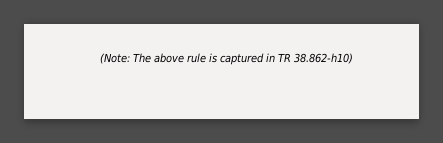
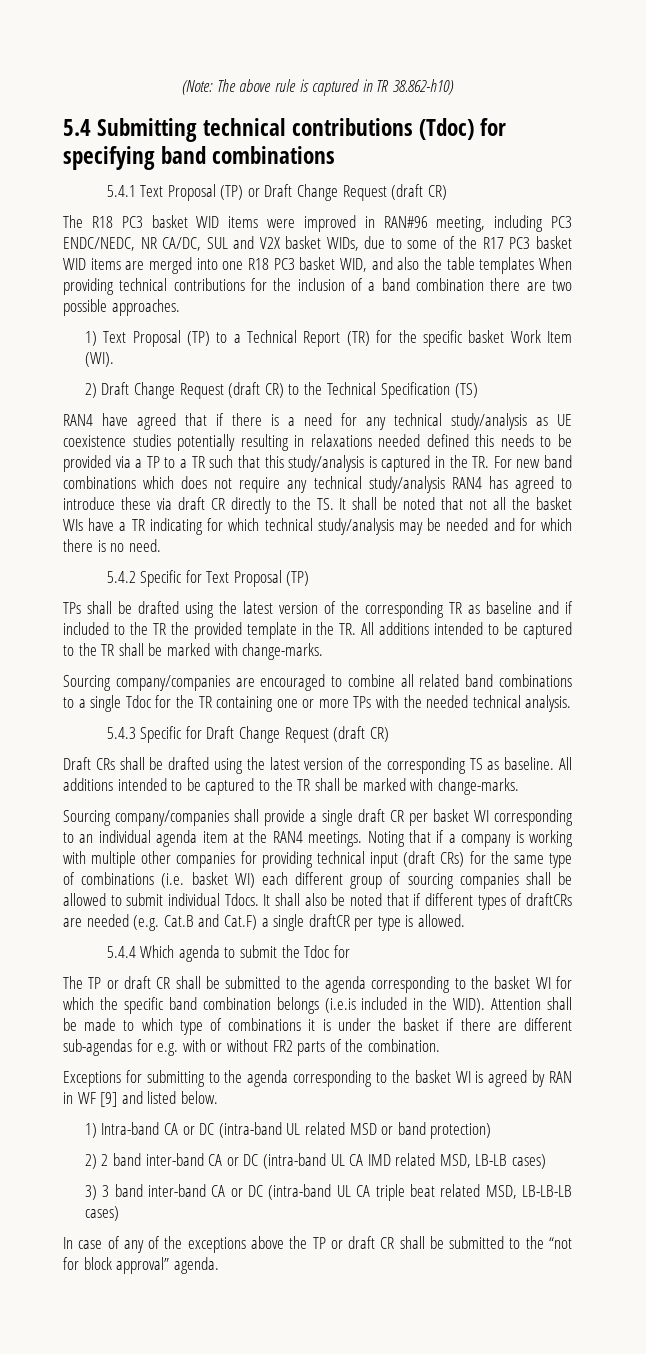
+ 5.4 Submitting technical contributions (Tdoc) for specifying band combinations
+ 5.4.1 Text Proposal (TP) or Draft Change Request (draft CR)
+ The R18 PC3 basket WID items were improved in RAN#96 meeting, including PC3 ENDC/NEDC, NR CA/DC, SUL and V2X basket WIDs, due to some of the R17 PC3 basket WID items are merged into one R18 PC3 basket WID, and also the table templates When providing technical contributions for the inclusion of a band combination there are two possible approaches.
+ 1) Text Proposal (TP) to a Technical Report (TR) for the specific basket Work Item (WI).
+ 2) Draft Change Request (draft CR) to the Technical Specification (TS)
+ RAN4 have agreed that if there is a need for any technical study/analysis as UE coexistence studies potentially resulting in relaxations needed defined this needs to be provided via a TP to a TR such that this study/analysis is captured in the TR. For new band combinations which does not require any technical study/analysis RAN4 has agreed to introduce these via draft CR directly to the TS. It shall be noted that not all the basket WIs have a TR indicating for which technical study/analysis may be needed and for which there is no need.
+ 5.4.2 Specific for Text Proposal (TP)
+ TPs shall be drafted using the latest version of the corresponding TR as baseline and if included to the TR the provided template in the TR. All additions intended to be captured to the TR shall be marked with change-marks.
+ Sourcing company/companies are encouraged to combine all related band combinations to a single Tdoc for the TR containing one or more TPs with the needed technical analysis.
+ 5.4.3 Specific for Draft Change Request (draft CR)
+ Draft CRs shall be drafted using the latest version of the corresponding TS as baseline. All additions intended to be captured to the TR shall be marked with change-marks.
+ Sourcing company/companies shall provide a single draft CR per basket WI corresponding to an individual agenda item at the RAN4 meetings. Noting that if a company is working with multiple other companies for providing technical input (draft CRs) for the same type of combinations (i.e. basket WI) each different group of sourcing companies shall be allowed to submit individual Tdocs. It shall also be noted that if different types of draftCRs are needed (e.g. Cat.B and Cat.F) a single draftCR per type is allowed.
+ 5.4.4 Which agenda to submit the Tdoc for
+ The TP or draft CR shall be submitted to the agenda corresponding to the basket WI for which the specific band combination belongs (i.e.is included in the WID). Attention shall be made to which type of combinations it is under the basket if there are different sub-agendas for e.g. with or without FR2 parts of the combination.
+ Exceptions for submitting to the agenda corresponding to the basket WI is agreed by RAN in WF [9] and listed below.
+ 1) Intra-band CA or DC (intra-band UL related MSD or band protection)
+ 2) 2 band inter-band CA or DC (intra-band UL CA IMD related MSD, LB-LB cases)
+ 3) 3 band inter-band CA or DC (intra-band UL CA triple beat related MSD, LB-LB-LB cases)
+ In case of any of the exceptions above the TP or draft CR shall be submitted to the “not for block approval” agenda.

